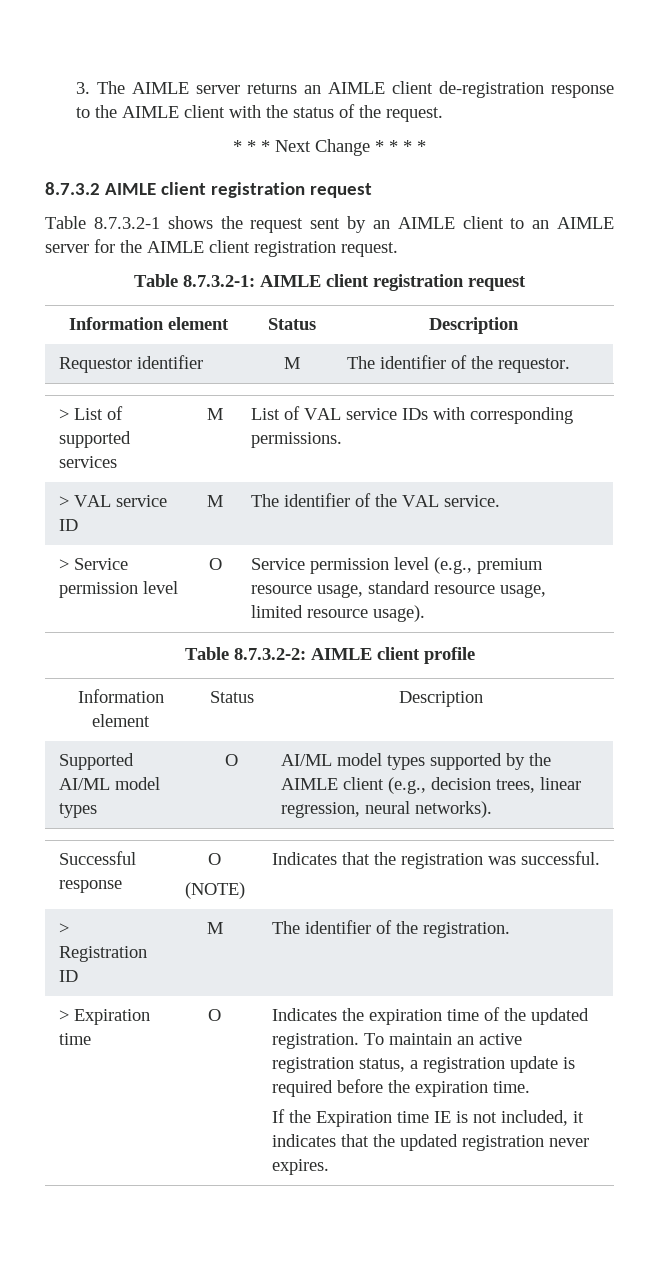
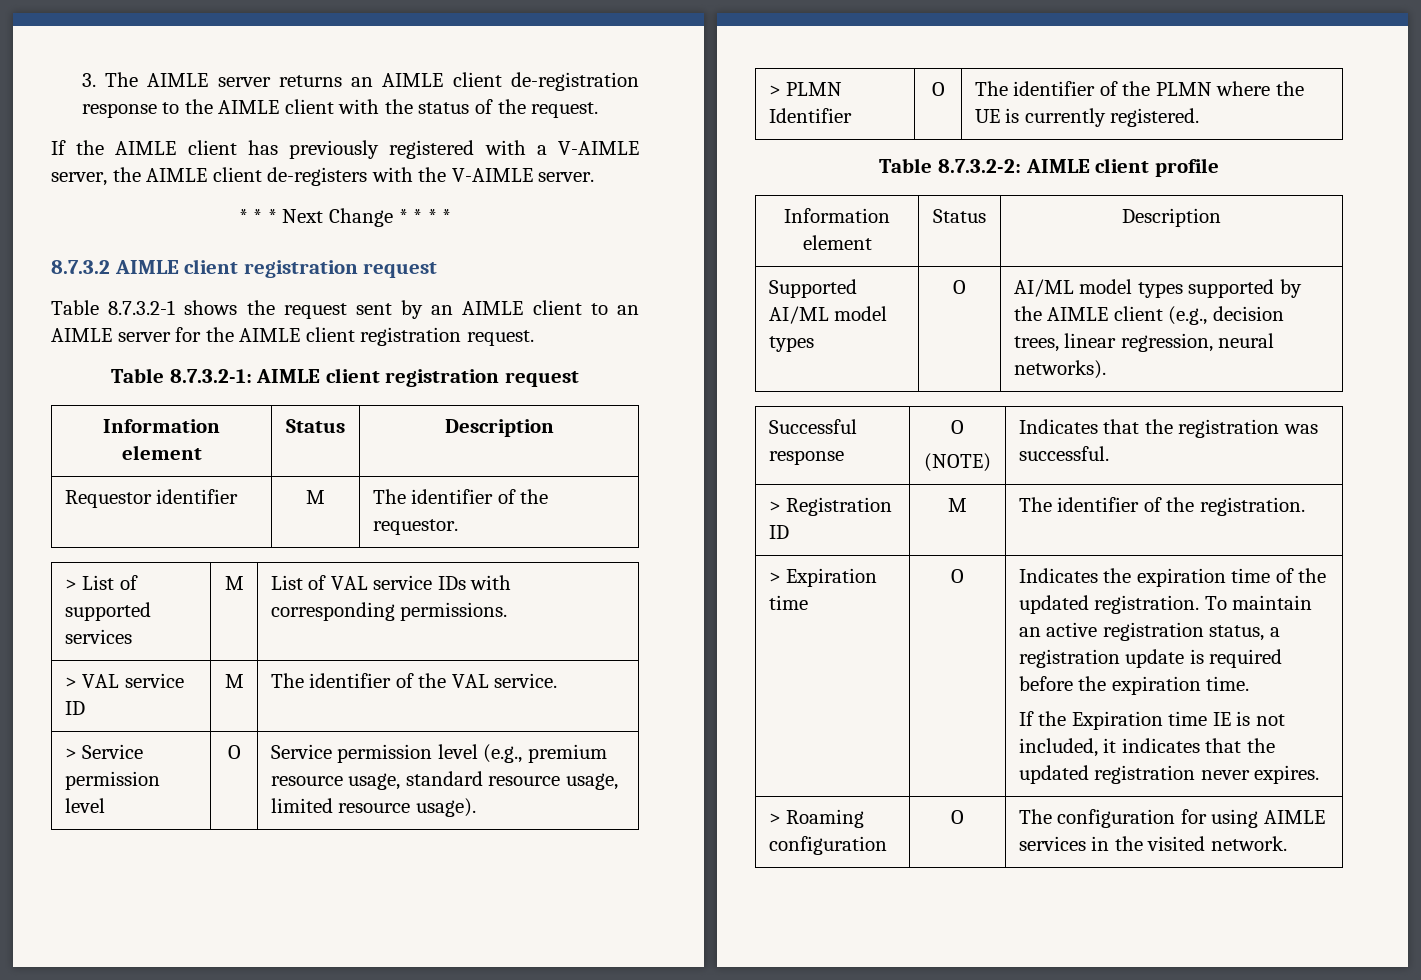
+ If the AIMLE client has previously registered with a V-AIMLE server, the AIMLE client de-registers with the V-AIMLE server.
+ > PLMN Identifier | O | The identifier of the PLMN where the UE is currently registered.
+ > Roaming configuration | O | The configuration for using AIMLE services in the visited network.

